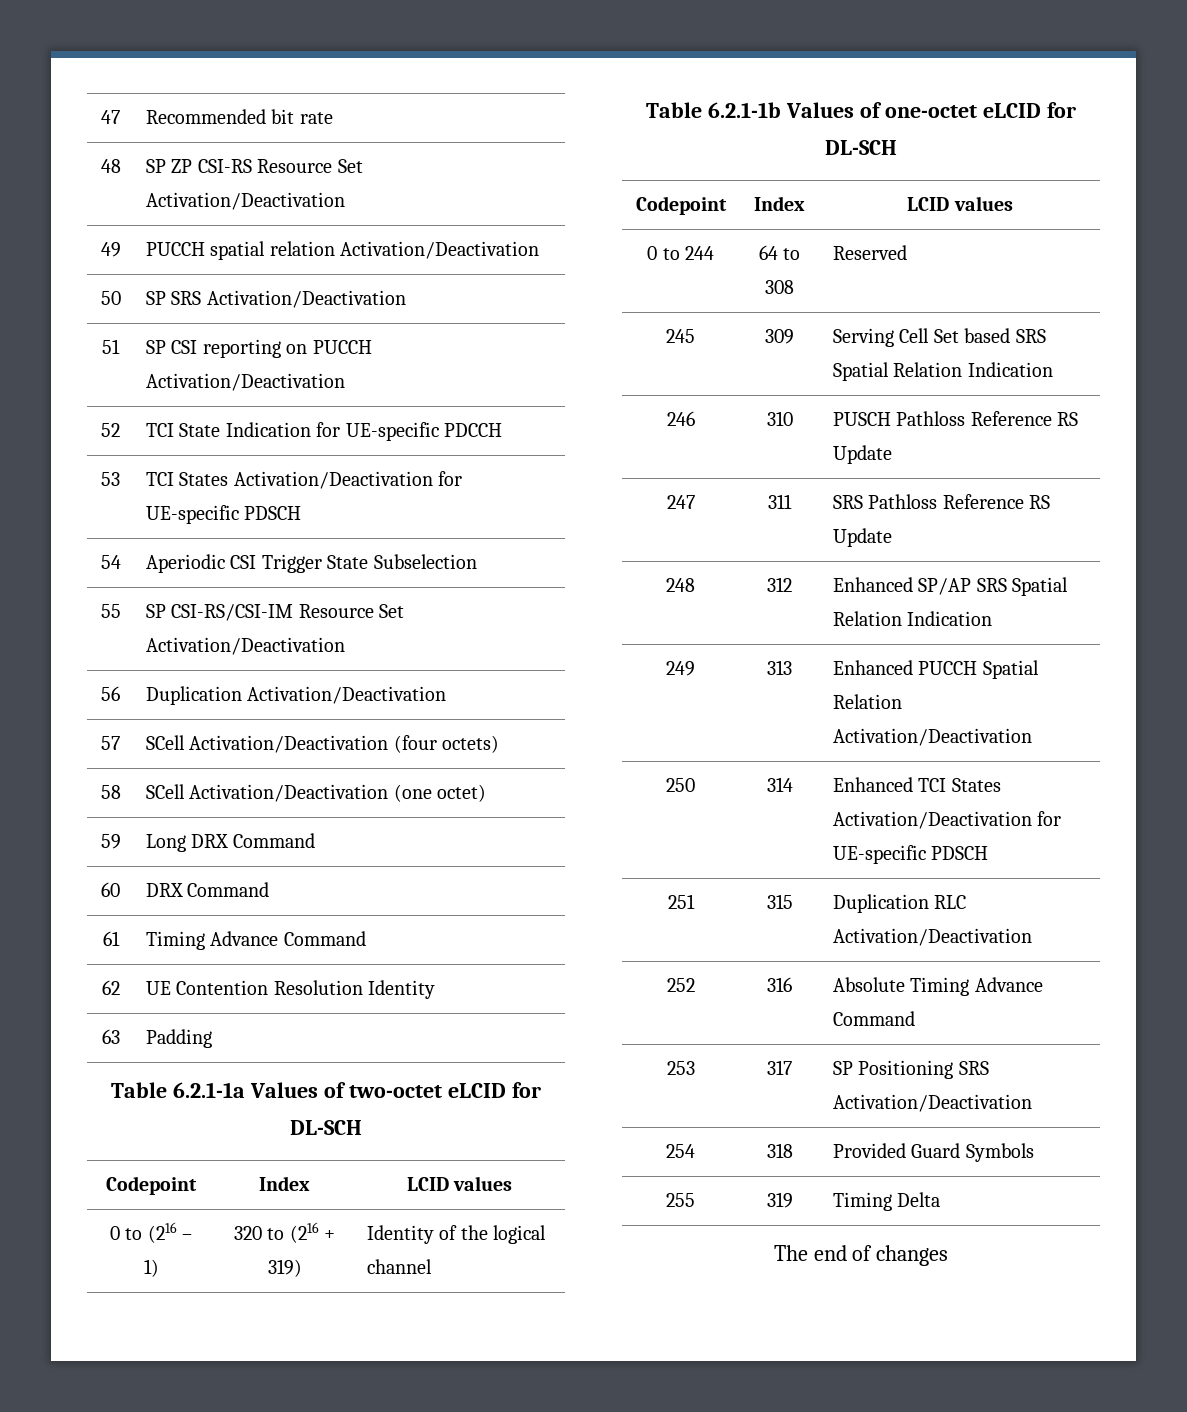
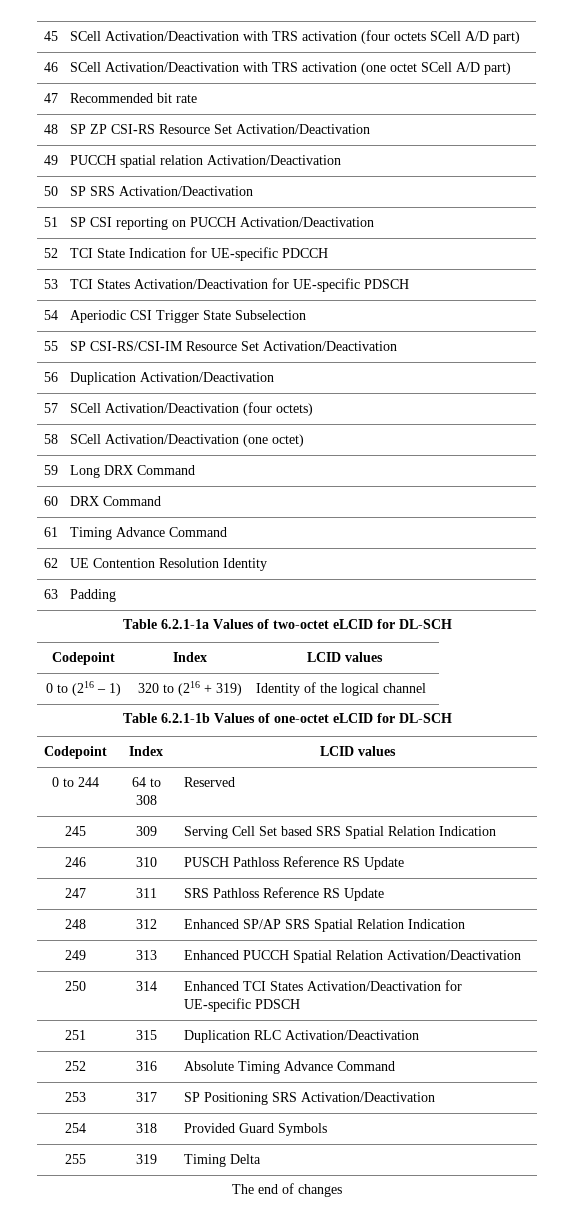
+ 45 | SCell Activation/Deactivation with TRS activation (four octets SCell A/D part)
+ 46 | SCell Activation/Deactivation with TRS activation (one octet SCell A/D part)

